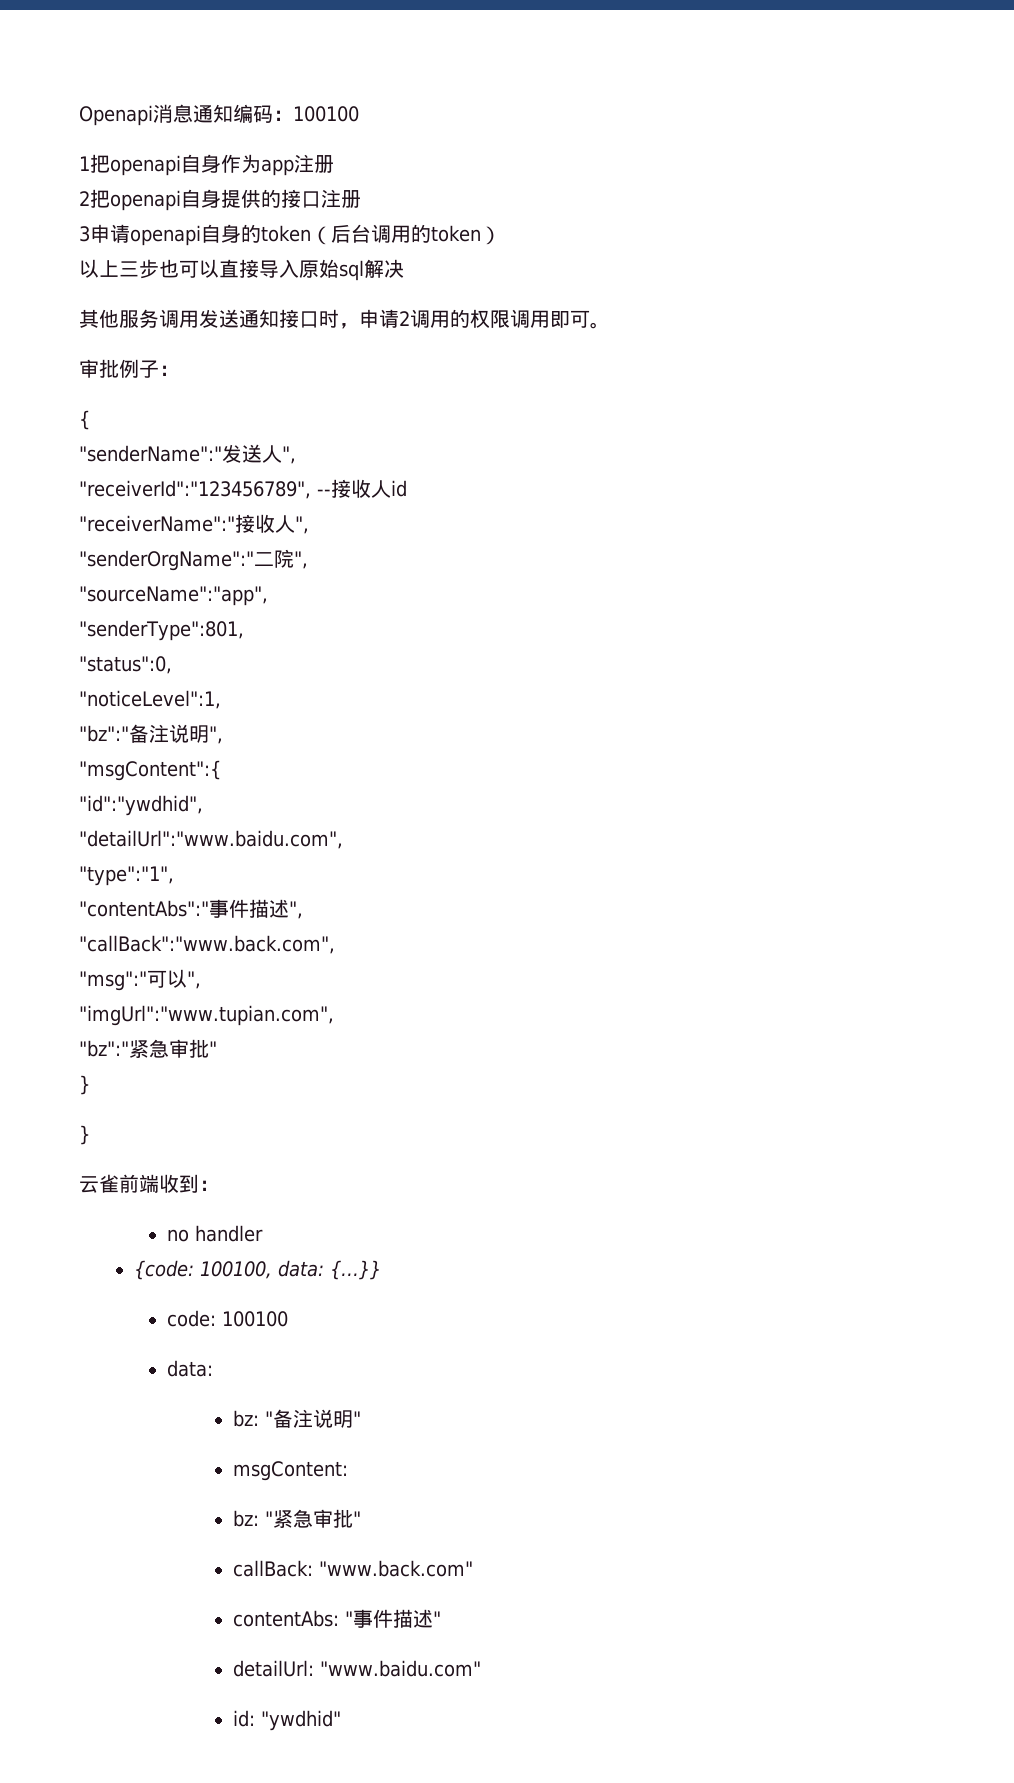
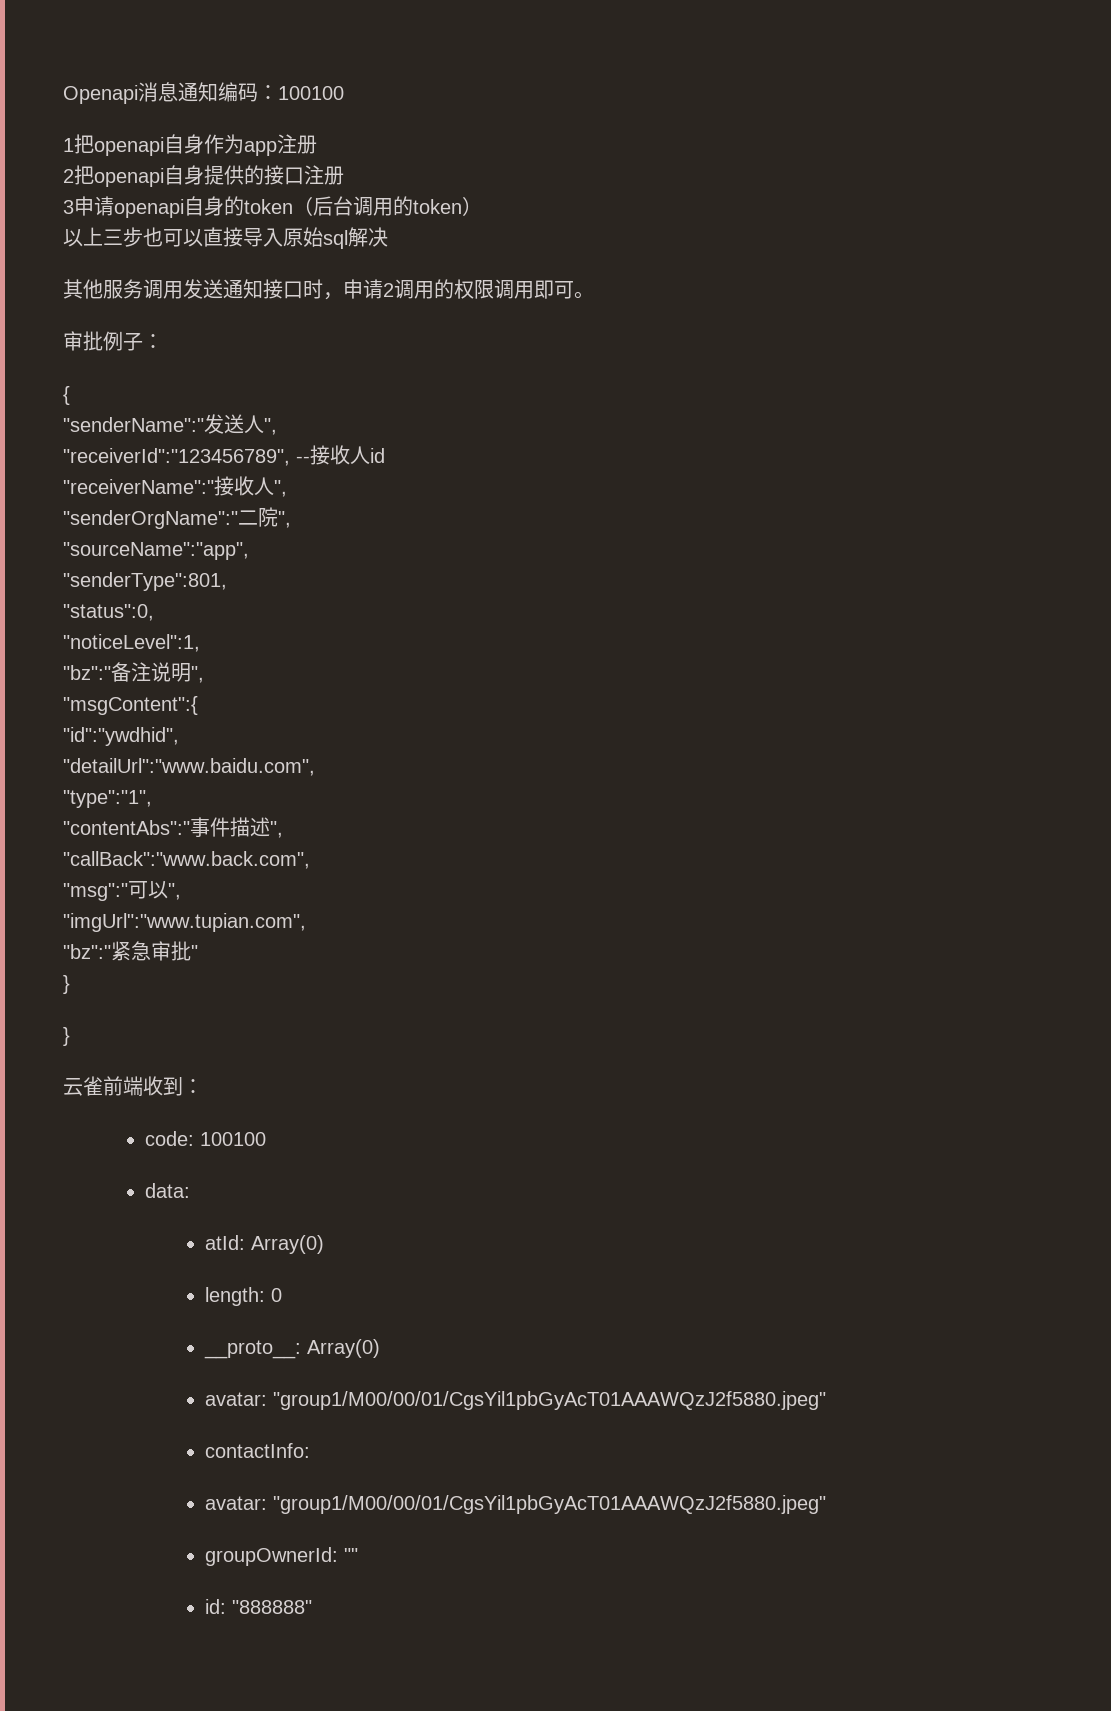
- no handler
- {code: 100100, data: {…}}
  code: 100100
  data:
- bz: "备注说明"
- msgContent:
- bz: "紧急审批"
- callBack: "www.back.com"
- contentAbs: "事件描述"
- detailUrl: "www.baidu.com"
+ atId: Array(0)
+ length: 0
+ __proto__: Array(0)
+ avatar: "group1/M00/00/01/CgsYil1pbGyAcT01AAAWQzJ2f5880.jpeg"
+ contactInfo:
+ avatar: "group1/M00/00/01/CgsYil1pbGyAcT01AAAWQzJ2f5880.jpeg"
+ groupOwnerId: ""
- id: "ywdhid"
+ id: "888888"

